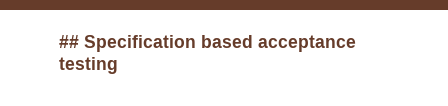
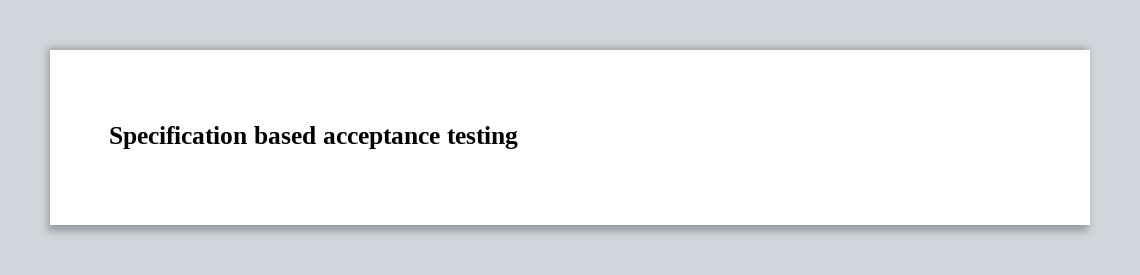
- ## Specification based acceptance testing
+ Specification based acceptance testing

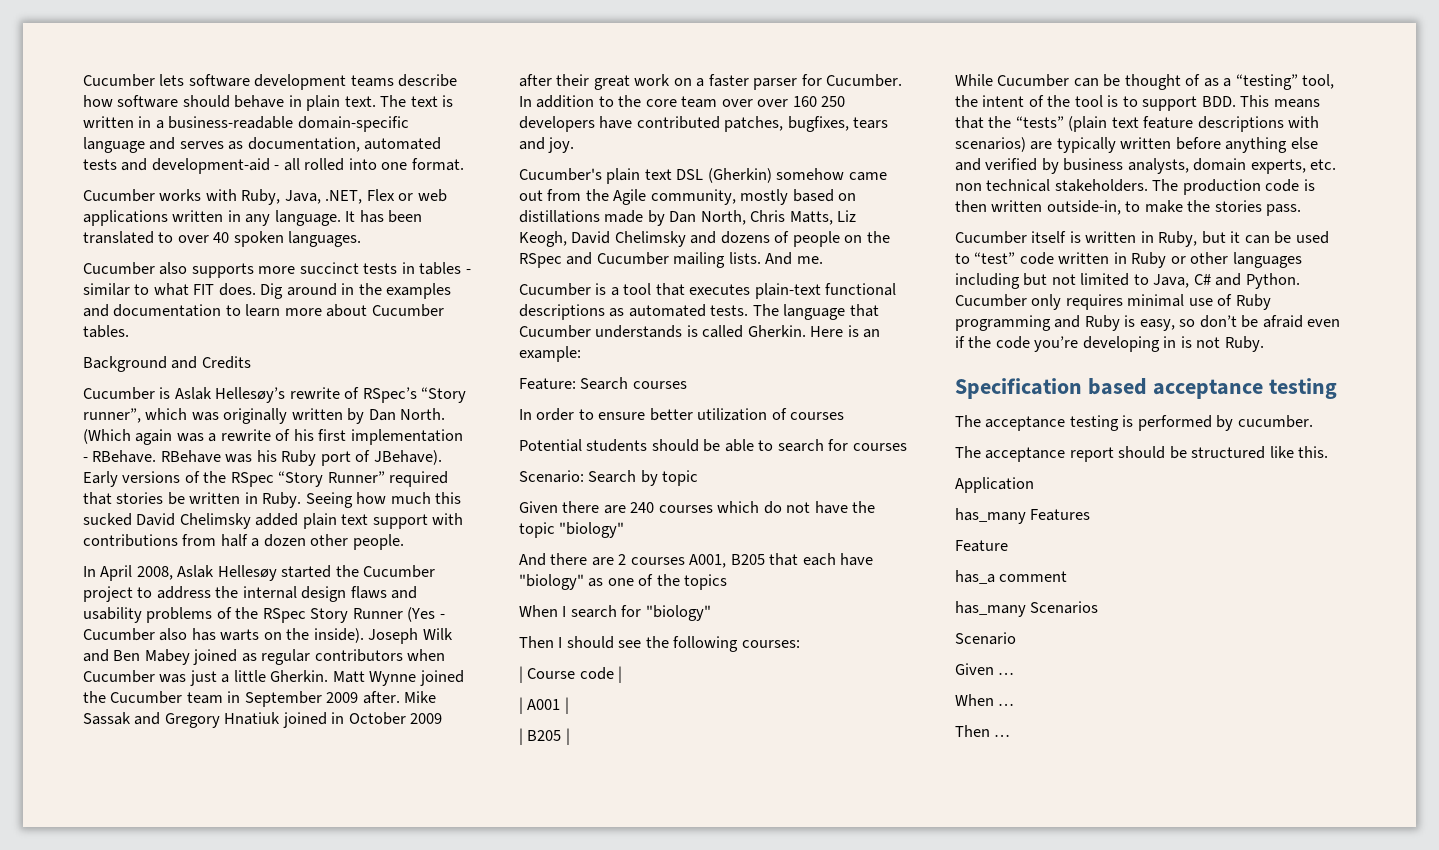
+ Cucumber lets software development teams describe how software should behave in plain text. The text is written in a business-readable domain-specific language and serves as documentation, automated tests and development-aid - all rolled into one format.
+ Cucumber works with Ruby, Java, .NET, Flex or web applications written in any language. It has been translated to over 40 spoken languages.
+ Cucumber also supports more succinct tests in tables - similar to what FIT does. Dig around in the examples and documentation to learn more about Cucumber tables.
+ Background and Credits
+ Cucumber is Aslak Hellesøy’s rewrite of RSpec’s “Story runner”, which was originally written by Dan North. (Which again was a rewrite of his first implementation - RBehave. RBehave was his Ruby port of JBehave). Early versions of the RSpec “Story Runner” required that stories be written in Ruby. Seeing how much this sucked David Chelimsky added plain text support with contributions from half a dozen other people.
+ In April 2008, Aslak Hellesøy started the Cucumber project to address the internal design flaws and usability problems of the RSpec Story Runner (Yes - Cucumber also has warts on the inside). Joseph Wilk and Ben Mabey joined as regular contributors when Cucumber was just a little Gherkin. Matt Wynne joined the Cucumber team in September 2009 after. Mike Sassak and Gregory Hnatiuk joined in October 2009 after their great work on a faster parser for Cucumber. In addition to the core team over over 160 250 developers have contributed patches, bugfixes, tears and joy.
+ Cucumber's plain text DSL (Gherkin) somehow came out from the Agile community, mostly based on distillations made by Dan North, Chris Matts, Liz Keogh, David Chelimsky and dozens of people on the RSpec and Cucumber mailing lists. And me.
+ Cucumber is a tool that executes plain-text functional descriptions as automated tests. The language that Cucumber understands is called Gherkin. Here is an example:
+ Feature: Search courses
+ In order to ensure better utilization of courses
+ Potential students should be able to search for courses
+ Scenario: Search by topic
+ Given there are 240 courses which do not have the topic "biology"
+ And there are 2 courses A001, B205 that each have "biology" as one of the topics
+ When I search for "biology"
+ Then I should see the following courses:
+ | Course code |
+ | A001 |
+ | B205 |
+ While Cucumber can be thought of as a “testing” tool, the intent of the tool is to support BDD. This means that the “tests” (plain text feature descriptions with scenarios) are typically written before anything else and verified by business analysts, domain experts, etc. non technical stakeholders. The production code is then written outside-in, to make the stories pass.
+ Cucumber itself is written in Ruby, but it can be used to “test” code written in Ruby or other languages including but not limited to Java, C# and Python. Cucumber only requires minimal use of Ruby programming and Ruby is easy, so don’t be afraid even if the code you’re developing in is not Ruby.
  Specification based acceptance testing
+ The acceptance testing is performed by cucumber.
+ The acceptance report should be structured like this.
+ Application
+ has_many Features
+ Feature
+ has_a comment
+ has_many Scenarios
+ Scenario
+ Given …
+ When …
+ Then …

